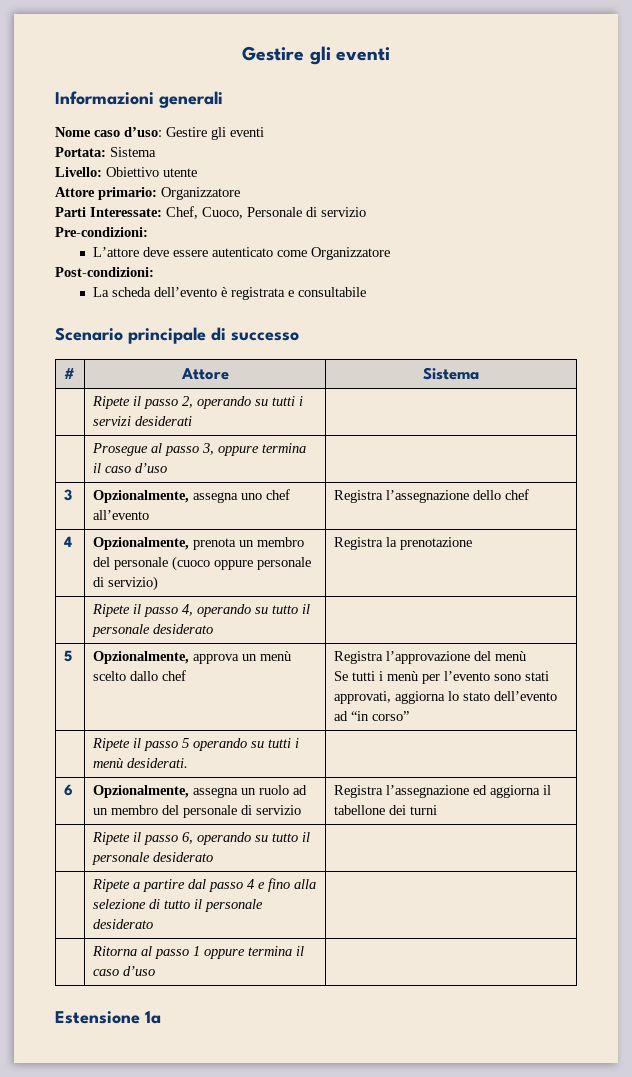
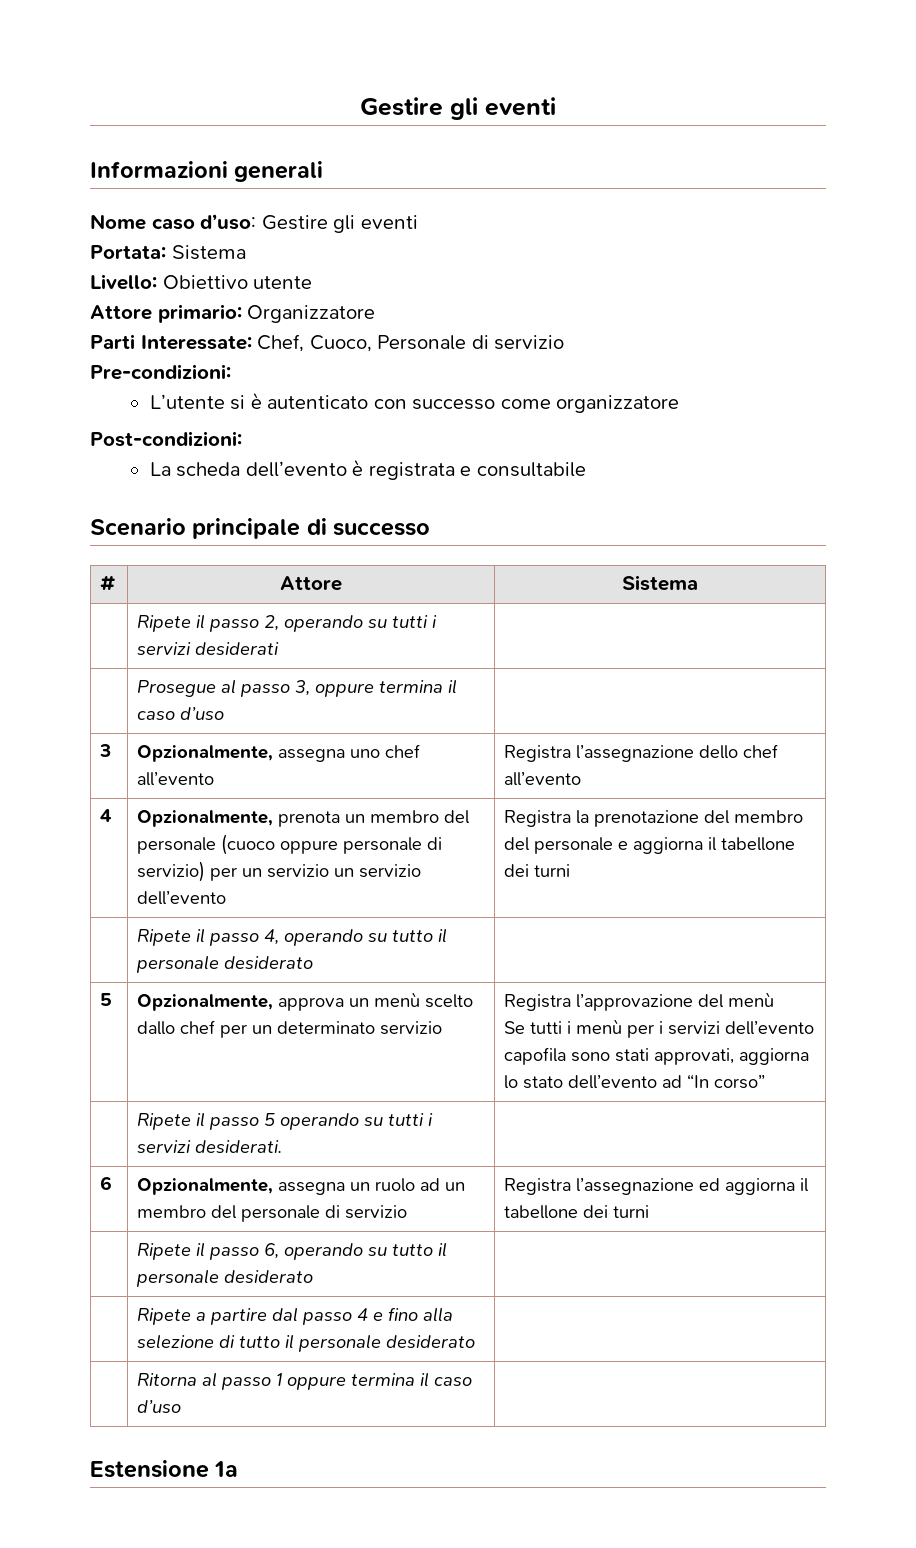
- L’attore deve essere autenticato come Organizzatore
+ L’utente si è autenticato con successo come organizzatore
- 3 | Opzionalmente, assegna uno chef all’evento | Registra l’assegnazione dello chef
+ 3 | Opzionalmente, assegna uno chef all’evento | Registra l’assegnazione dello chef all’evento
- 4 | Opzionalmente, prenota un membro del personale (cuoco oppure personale di servizio) | Registra la prenotazione
+ 4 | Opzionalmente, prenota un membro del personale (cuoco oppure personale di servizio) per un servizio un servizio dell’evento | Registra la prenotazione del membro del personale e aggiorna il tabellone dei turni
- 5 | Opzionalmente, approva un menù scelto dallo chef | Registra l’approvazione del menù
- Se tutti i menù per l’evento sono stati approvati, aggiorna lo stato dell’evento ad “in corso”
+ 5 | Opzionalmente, approva un menù scelto dallo chef per un determinato servizio | Registra l’approvazione del menù
+ Se tutti i menù per i servizi dell’evento capofila sono stati approvati, aggiorna lo stato dell’evento ad “In corso”
- | Ripete il passo 5 operando su tutti i menù desiderati. |
+ | Ripete il passo 5 operando su tutti i servizi desiderati. |

